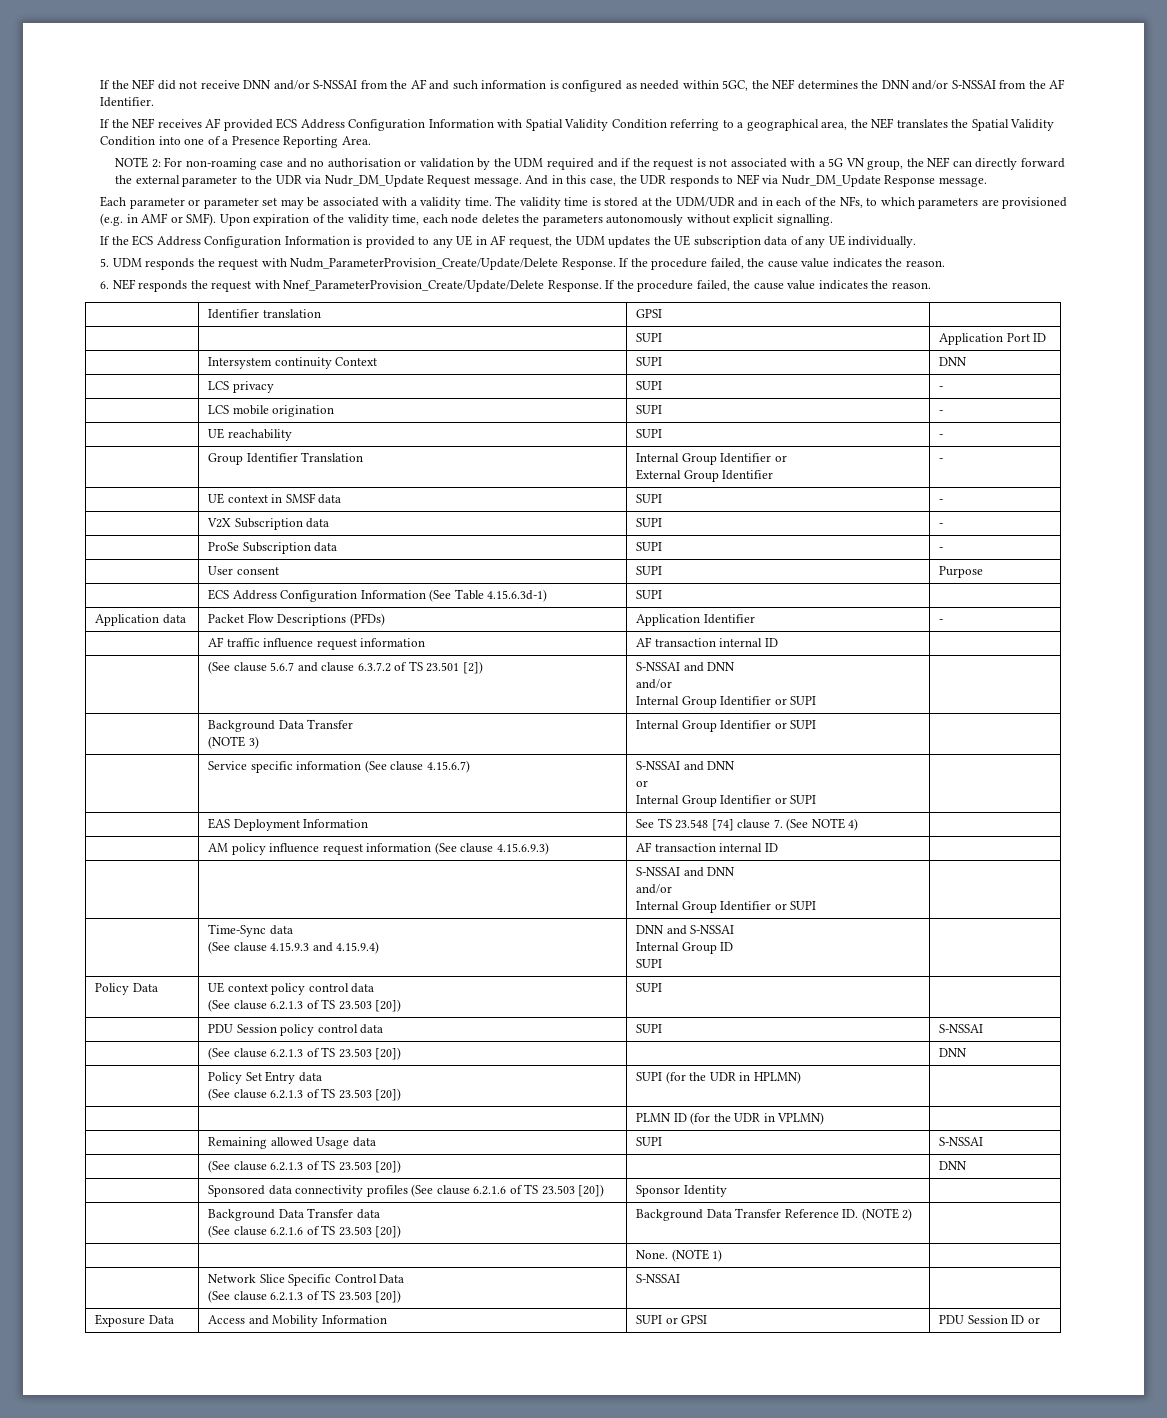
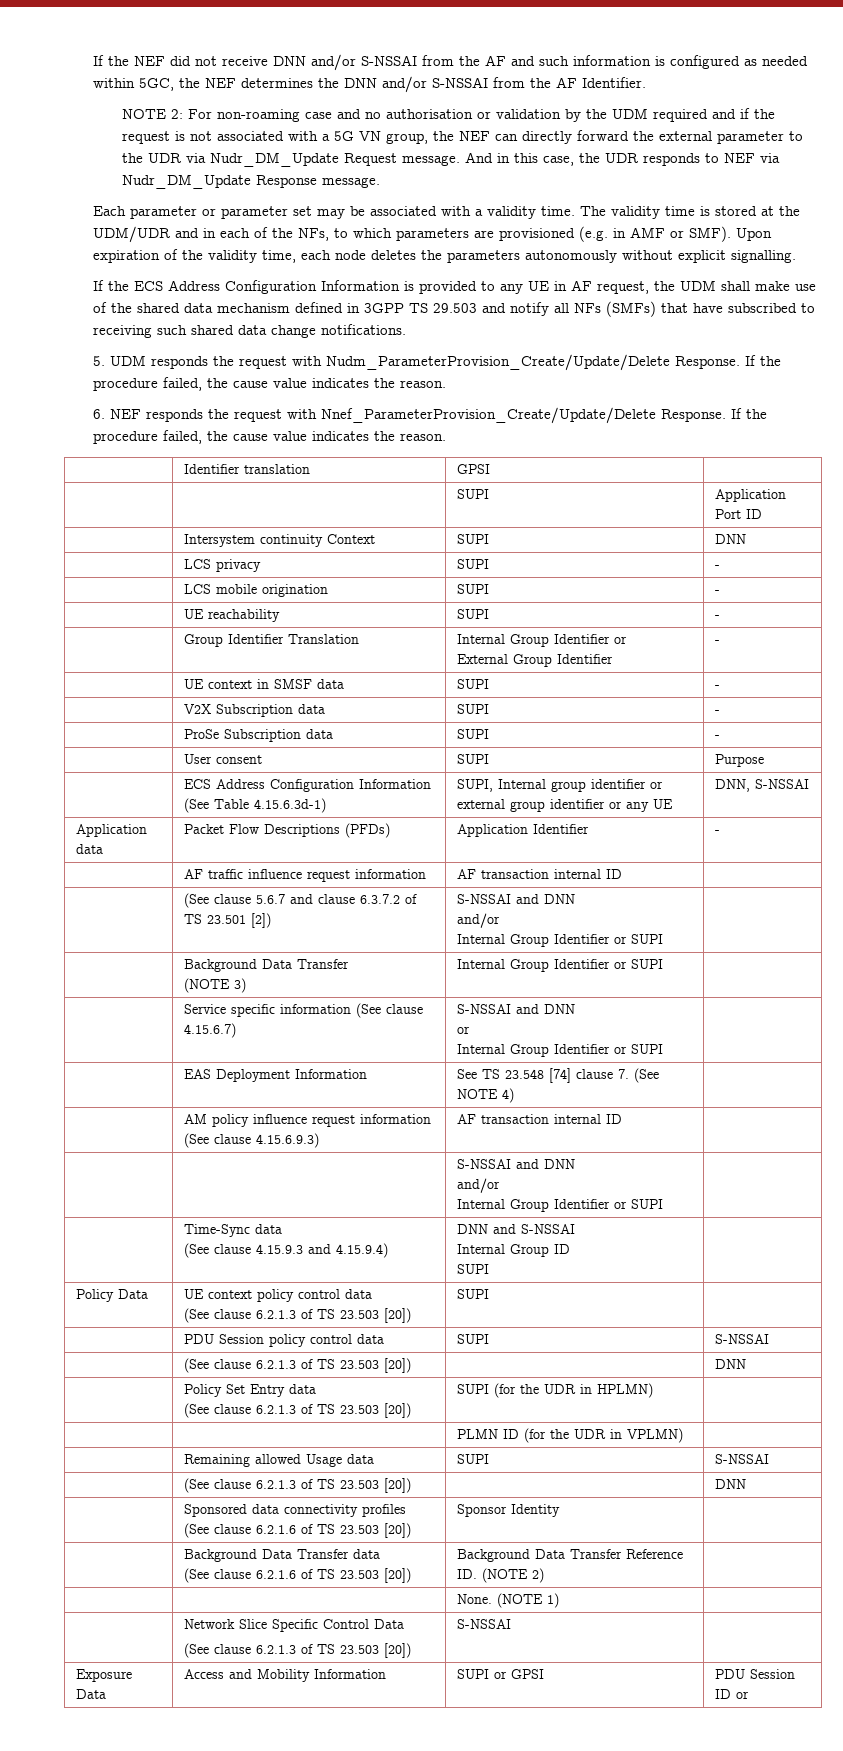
- If the NEF receives AF provided ECS Address Configuration Information with Spatial Validity Condition referring to a geographical area, the NEF translates the Spatial Validity Condition into one of a Presence Reporting Area.
- If the ECS Address Configuration Information is provided to any UE in AF request, the UDM updates the UE subscription data of any UE individually.
+ If the ECS Address Configuration Information is provided to any UE in AF request, the UDM shall make use of the shared data mechanism defined in 3GPP TS 29.503 and notify all NFs (SMFs) that have subscribed to receiving such shared data change notifications.
- | ECS Address Configuration Information (See Table 4.15.6.3d-1) | SUPI |
+ | ECS Address Configuration Information (See Table 4.15.6.3d-1) | SUPI, Internal group identifier or external group identifier or any UE | DNN, S-NSSAI

